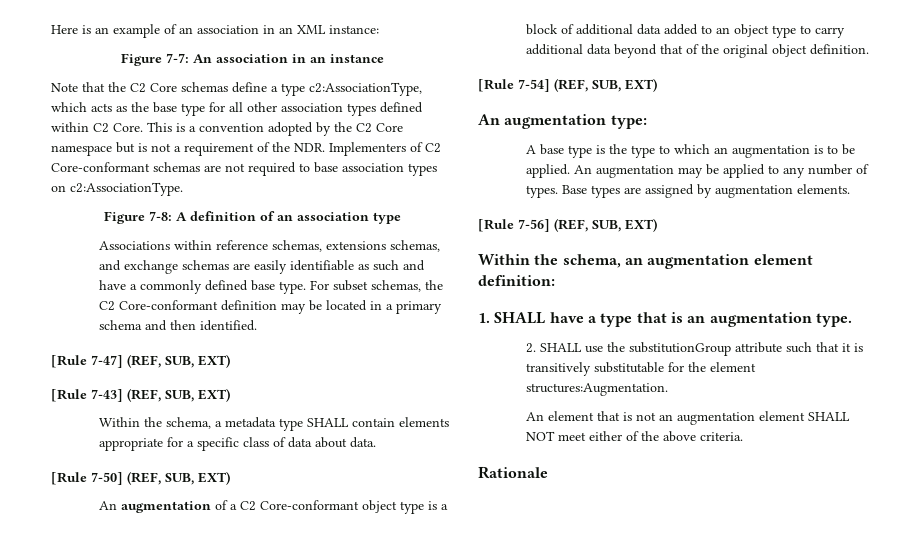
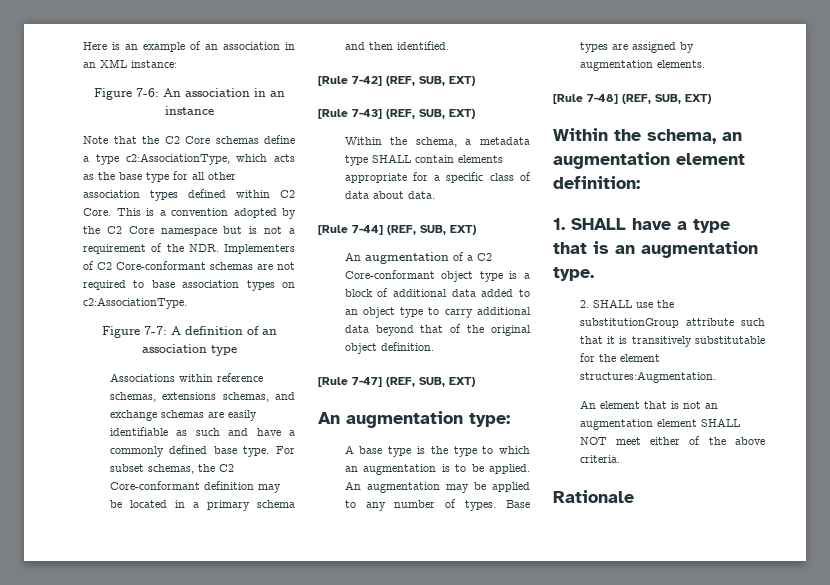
- Figure 7-7: An association in an instance
+ Figure 7-6: An association in an instance
- Figure 7-8: A definition of an association type
+ Figure 7-7: A definition of an association type
- [Rule 7-47] (REF, SUB, EXT)
+ [Rule 7-42] (REF, SUB, EXT)
- [Rule 7-50] (REF, SUB, EXT)
+ [Rule 7-44] (REF, SUB, EXT)
- [Rule 7-54] (REF, SUB, EXT)
+ [Rule 7-47] (REF, SUB, EXT)
- [Rule 7-56] (REF, SUB, EXT)
+ [Rule 7-48] (REF, SUB, EXT)

